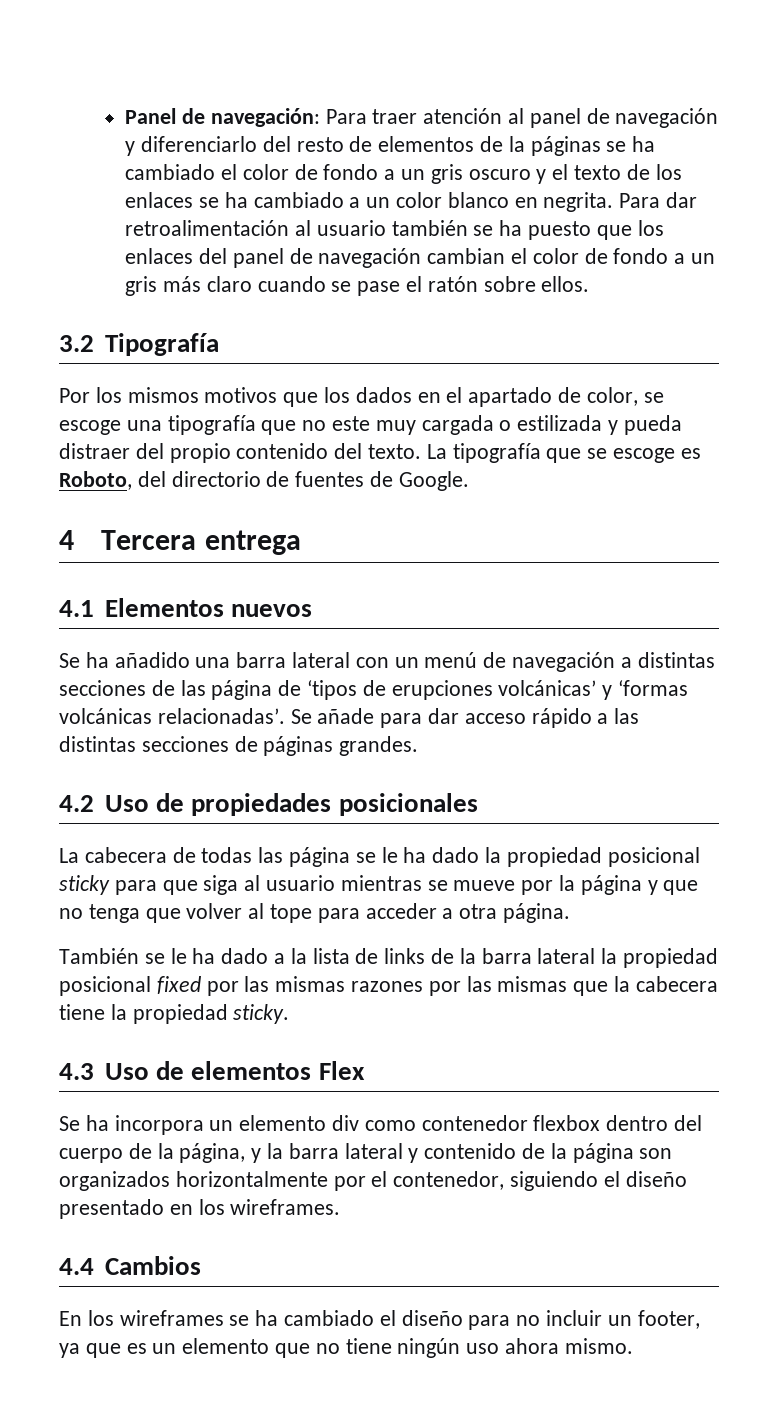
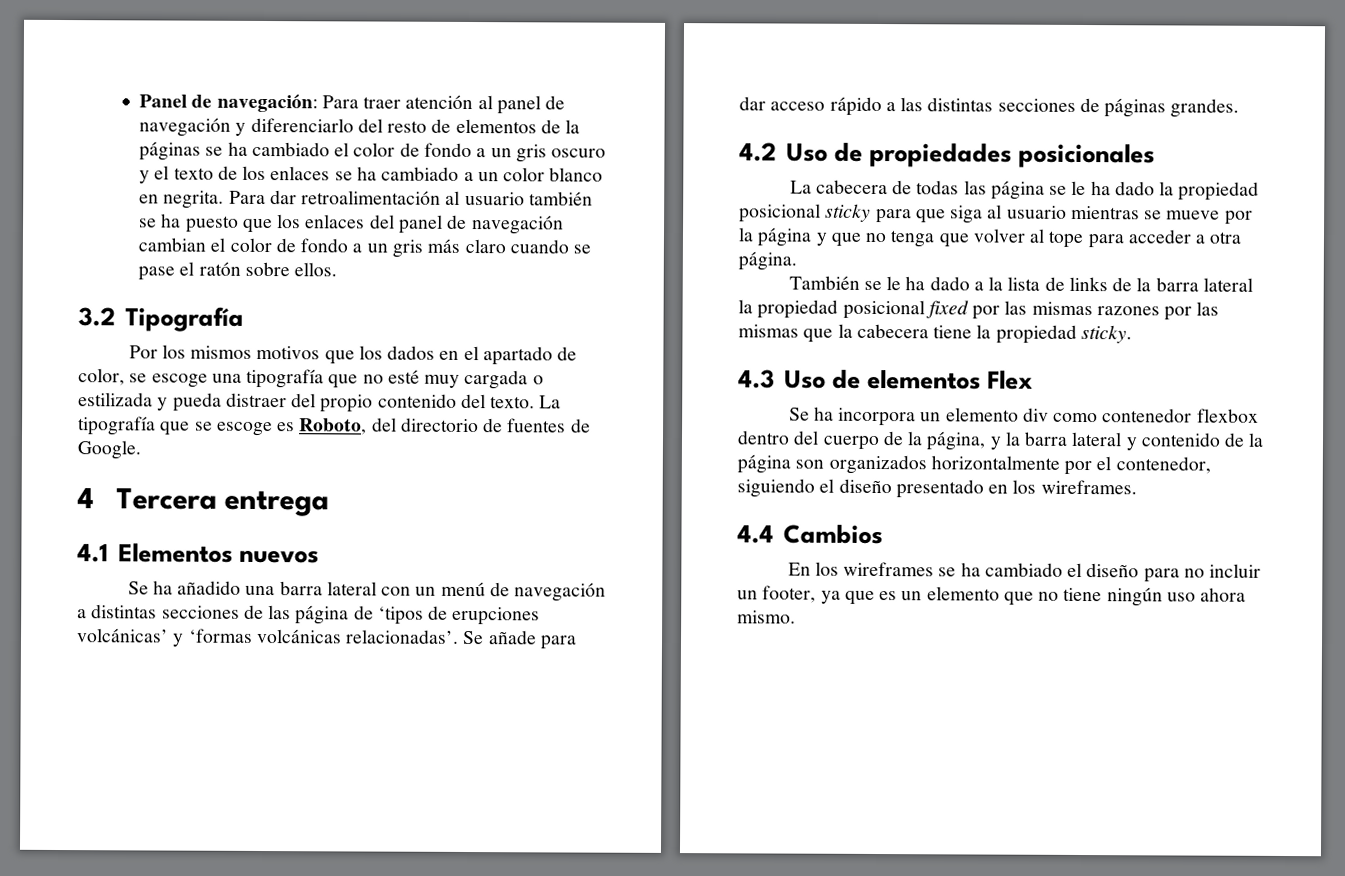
- Por los mismos motivos que los dados en el apartado de color, se escoge una tipografía que no este muy cargada o estilizada y pueda distraer del propio contenido del texto.
+ Por los mismos motivos que los dados en el apartado de color, se escoge una tipografía que no esté muy cargada o estilizada y pueda distraer del propio contenido del texto.

